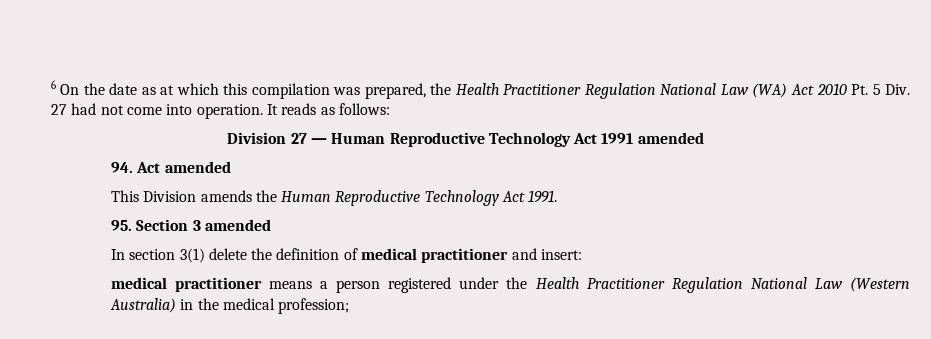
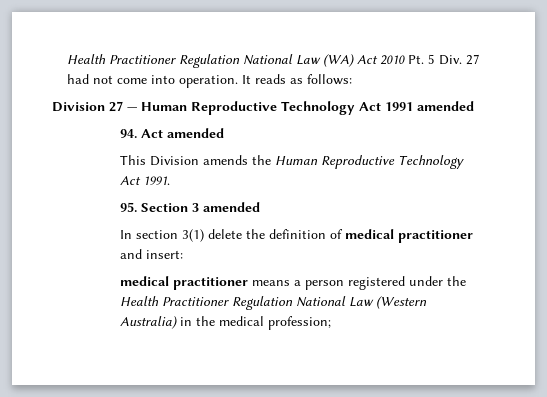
- 6 On the date as at which this compilation was prepared, the Health Practitioner Regulation National Law (WA) Act 2010 Pt. 5 Div. 27 had not come into operation.
+ Health Practitioner Regulation National Law (WA) Act 2010 Pt. 5 Div. 27 had not come into operation.

